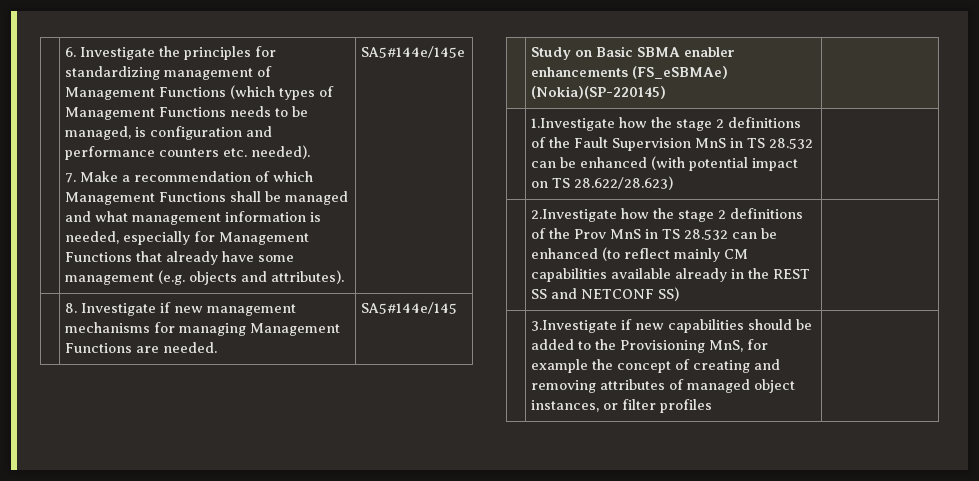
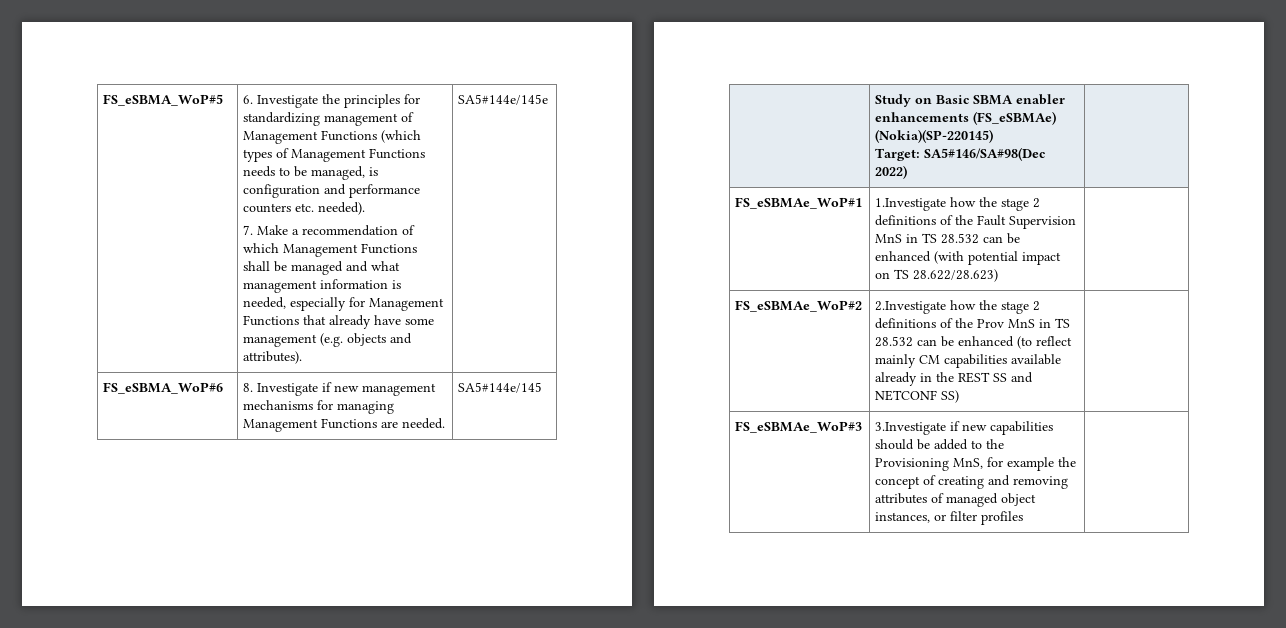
+ FS_eSBMA_WoP#5
- | 8. Investigate if new management mechanisms for managing Management Functions are needed. | SA5#144e/145
+ FS_eSBMA_WoP#6 | 8. Investigate if new management mechanisms for managing Management Functions are needed. | SA5#144e/145
- | Study on Basic SBMA enabler enhancements (FS_eSBMAe) (Nokia)(SP-220145) |
- | 1.Investigate how the stage 2 definitions of the Fault Supervision MnS in TS 28.532 can be enhanced (with potential impact on TS 28.622/28.623) |
+ | Study on Basic SBMA enabler enhancements (FS_eSBMAe) (Nokia)(SP-220145)
+ Target: SA5#146/SA#98(Dec 2022) |
+ FS_eSBMAe_WoP#1 | 1.Investigate how the stage 2 definitions of the Fault Supervision MnS in TS 28.532 can be enhanced (with potential impact on TS 28.622/28.623) |
- | 2.Investigate how the stage 2 definitions of the Prov MnS in TS 28.532 can be enhanced (to reflect mainly CM capabilities available already in the REST SS and NETCONF SS) |
+ FS_eSBMAe_WoP#2 | 2.Investigate how the stage 2 definitions of the Prov MnS in TS 28.532 can be enhanced (to reflect mainly CM capabilities available already in the REST SS and NETCONF SS) |
- | 3.Investigate if new capabilities should be added to the Provisioning MnS, for example the concept of creating and removing attributes of managed object instances, or filter profiles |
+ FS_eSBMAe_WoP#3 | 3.Investigate if new capabilities should be added to the Provisioning MnS, for example the concept of creating and removing attributes of managed object instances, or filter profiles |

